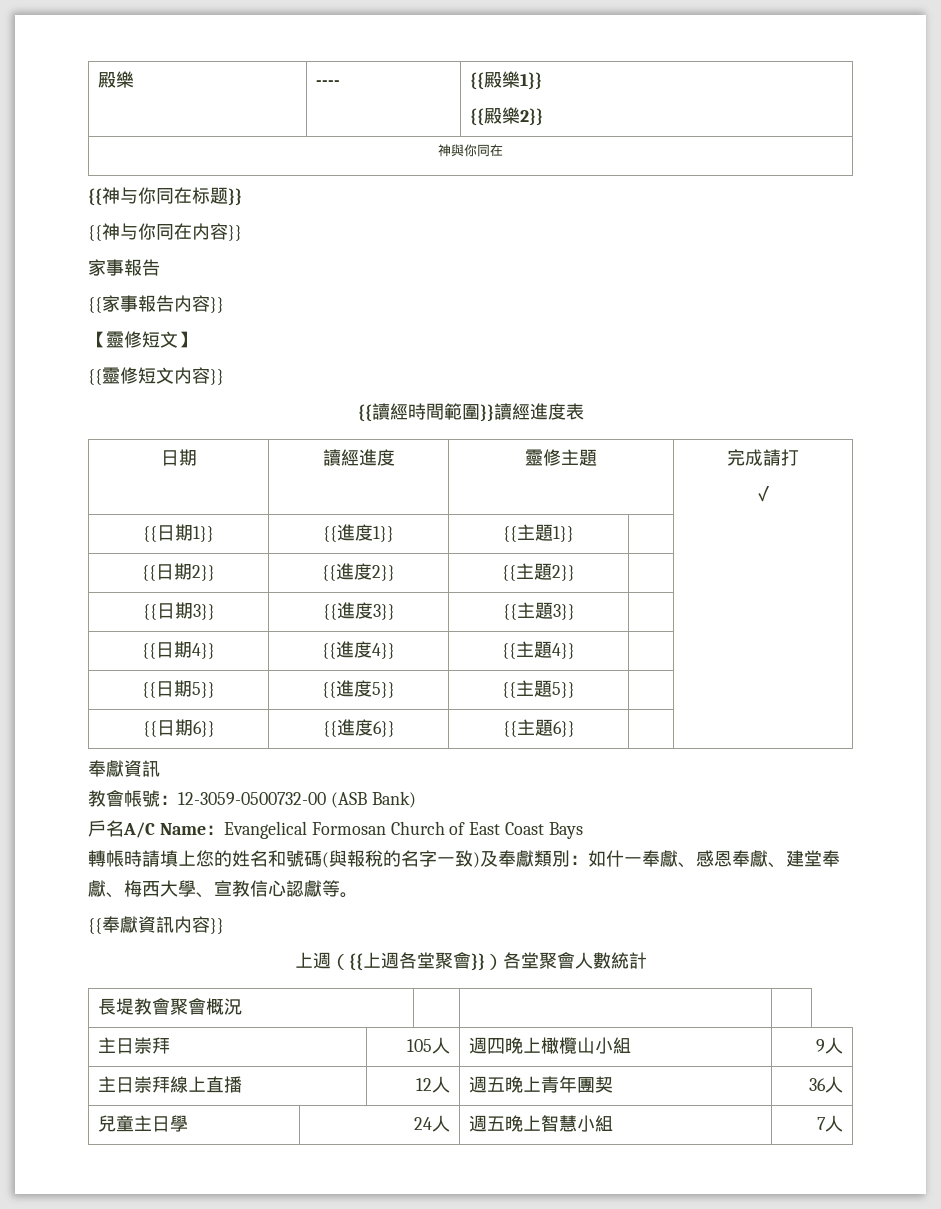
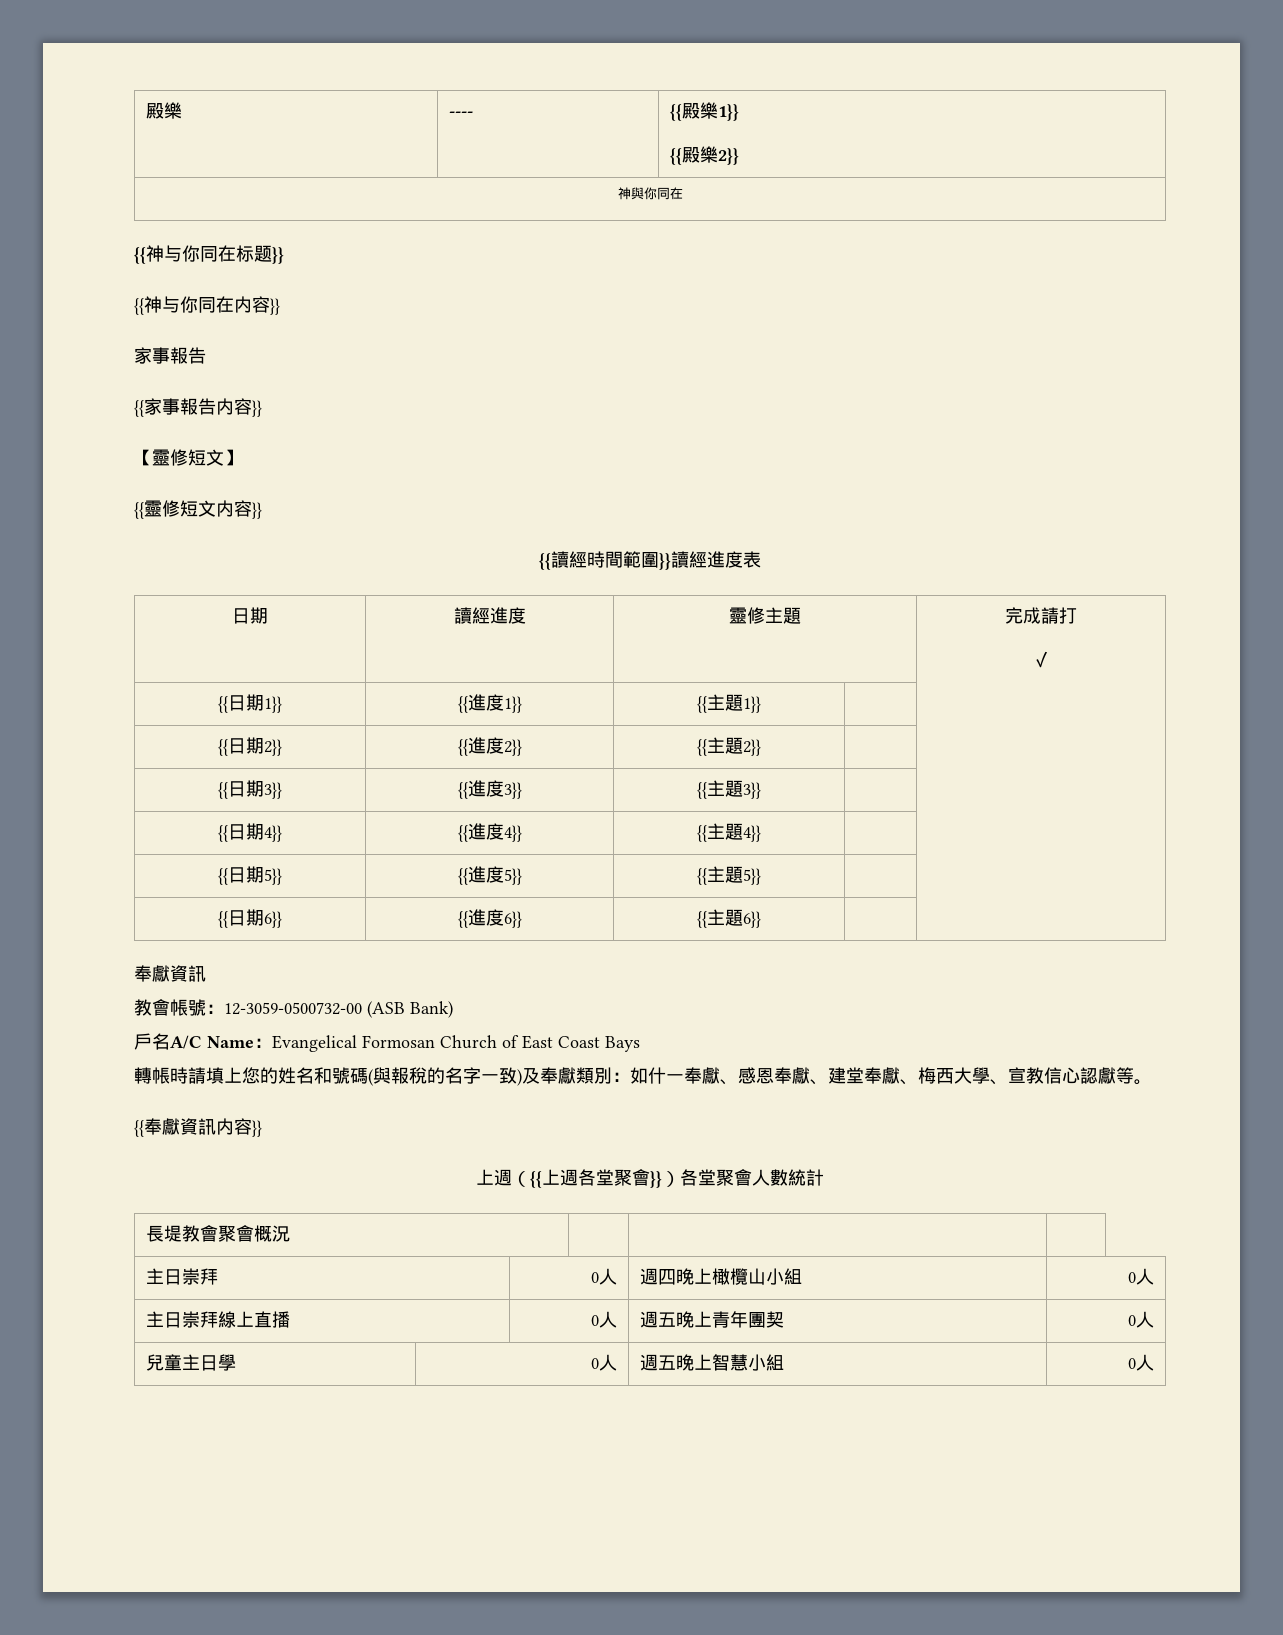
- 主日崇拜 | 105人 | 週四晚上橄欖山小組 | 9人
+ 主日崇拜 | 0人 | 週四晚上橄欖山小組 | 0人
- 主日崇拜線上直播 | 12人 | 週五晚上青年團契 | 36人
+ 主日崇拜線上直播 | 0人 | 週五晚上青年團契 | 0人
- 兒童主日學 | 24人 | 週五晚上智慧小組 | 7人
+ 兒童主日學 | 0人 | 週五晚上智慧小組 | 0人

